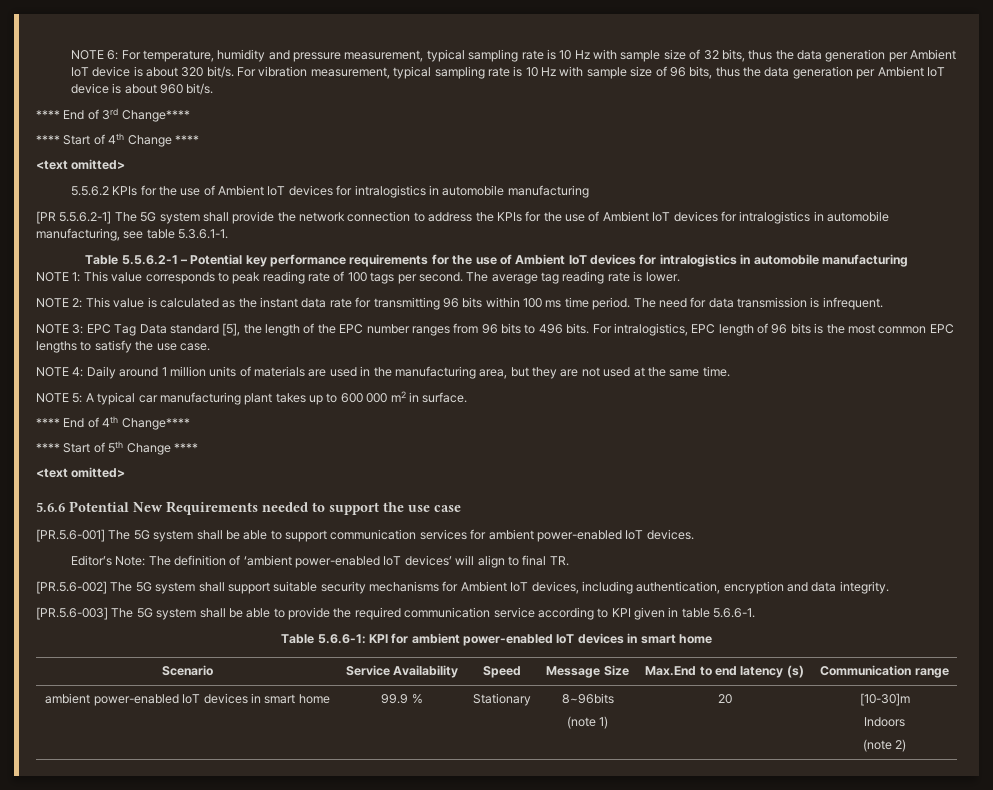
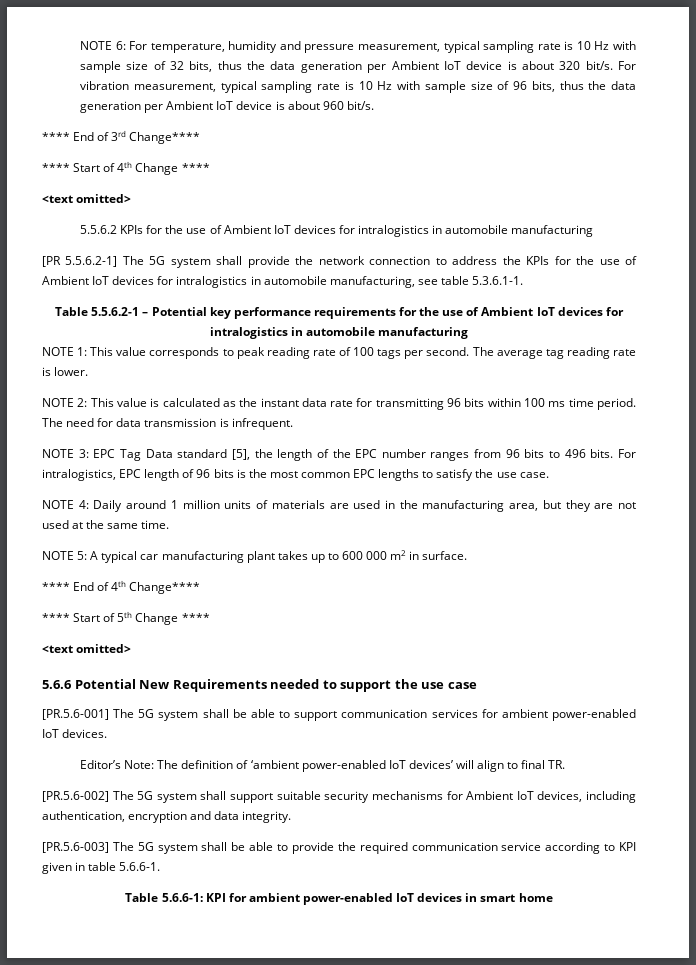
- Scenario | Service Availability | Speed | Message Size | Max.End to end latency (s) | Communication range
- ambient power-enabled IoT devices in smart home | 99.9 % | Stationary | 8~96bits
- (note 1) | 20 | [10-30]m
- Indoors
- (note 2)

